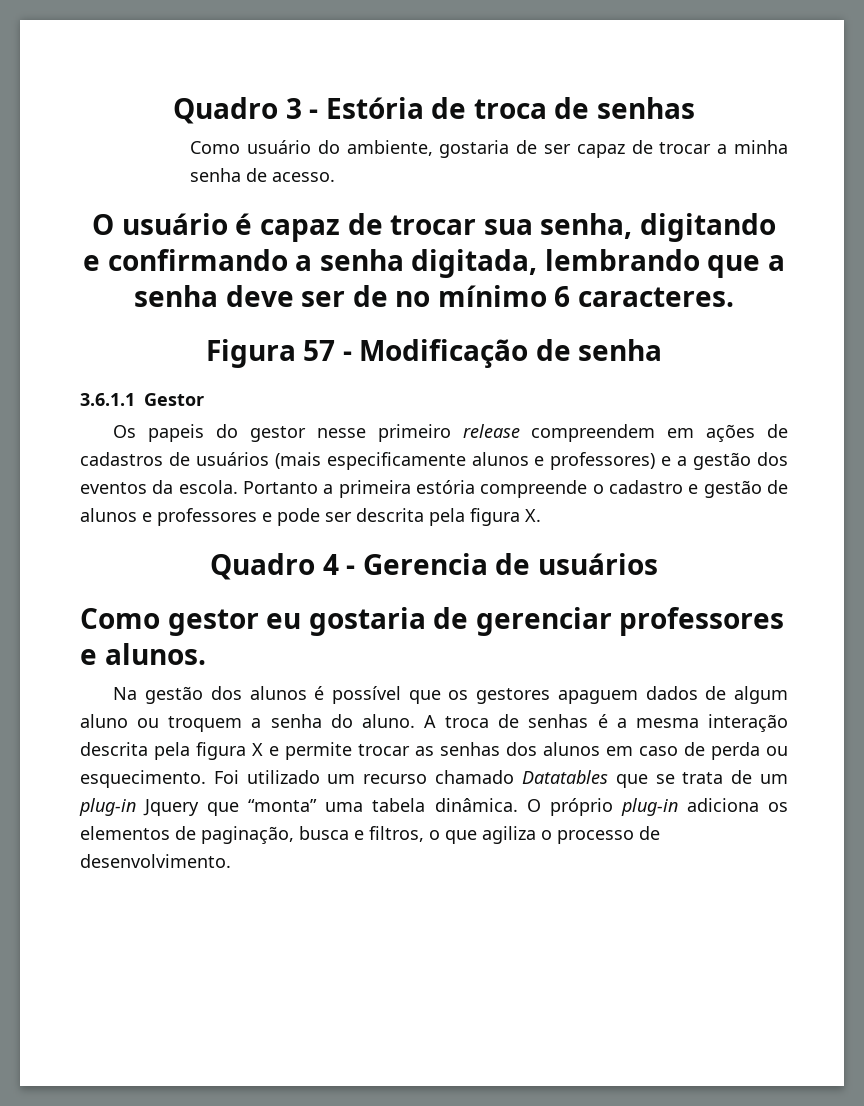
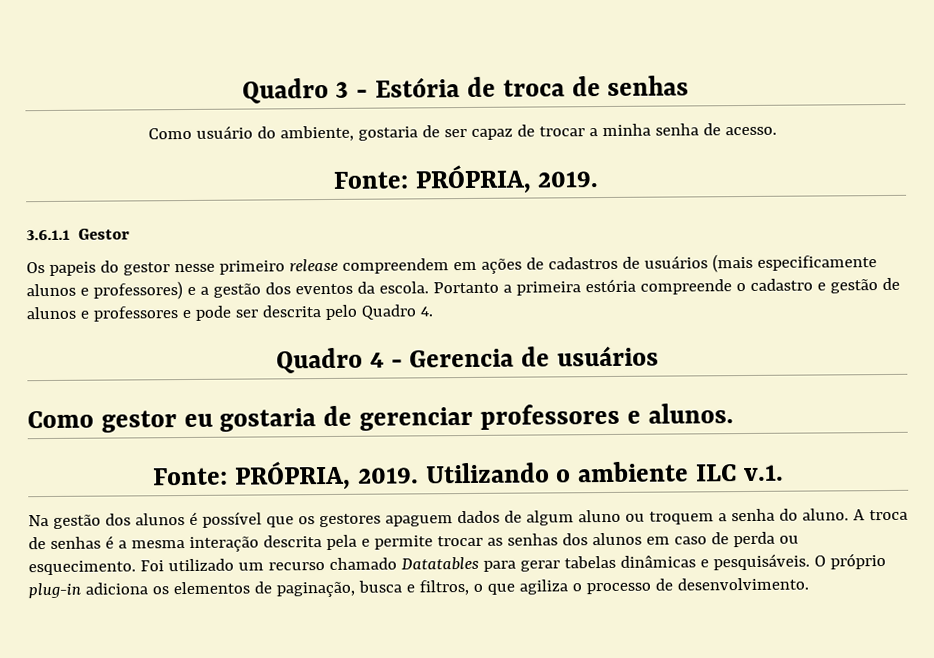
  Como usuário do ambiente, gostaria de ser capaz de trocar a minha senha de acesso.
- O usuário é capaz de trocar sua senha, digitando e confirmando a senha digitada, lembrando que a senha deve ser de no mínimo 6 caracteres.
- Figura 57 - Modificação de senha
+ Fonte: PRÓPRIA, 2019.
- Portanto a primeira estória compreende o cadastro e gestão de alunos e professores e pode ser descrita pela figura X.
+ Portanto a primeira estória compreende o cadastro e gestão de alunos e professores e pode ser descrita pelo Quadro 4.
+ Fonte: PRÓPRIA, 2019. Utilizando o ambiente ILC v.1.
- A troca de senhas é a mesma interação descrita pela figura X e permite trocar as senhas dos alunos em caso de perda ou esquecimento.
+ A troca de senhas é a mesma interação descrita pela e permite trocar as senhas dos alunos em caso de perda ou esquecimento.
- Foi utilizado um recurso chamado Datatables que se trata de um plug-in Jquery que “monta” uma tabela dinâmica.
+ Foi utilizado um recurso chamado Datatables para gerar tabelas dinâmicas e pesquisáveis.

